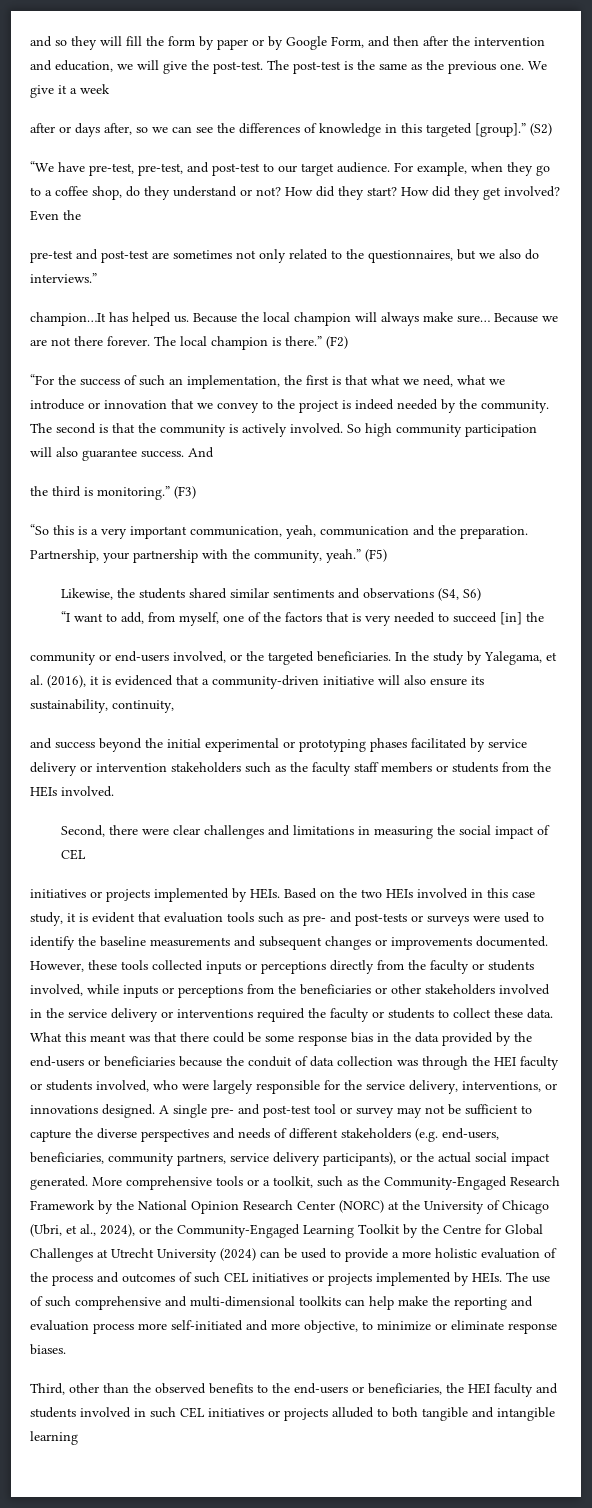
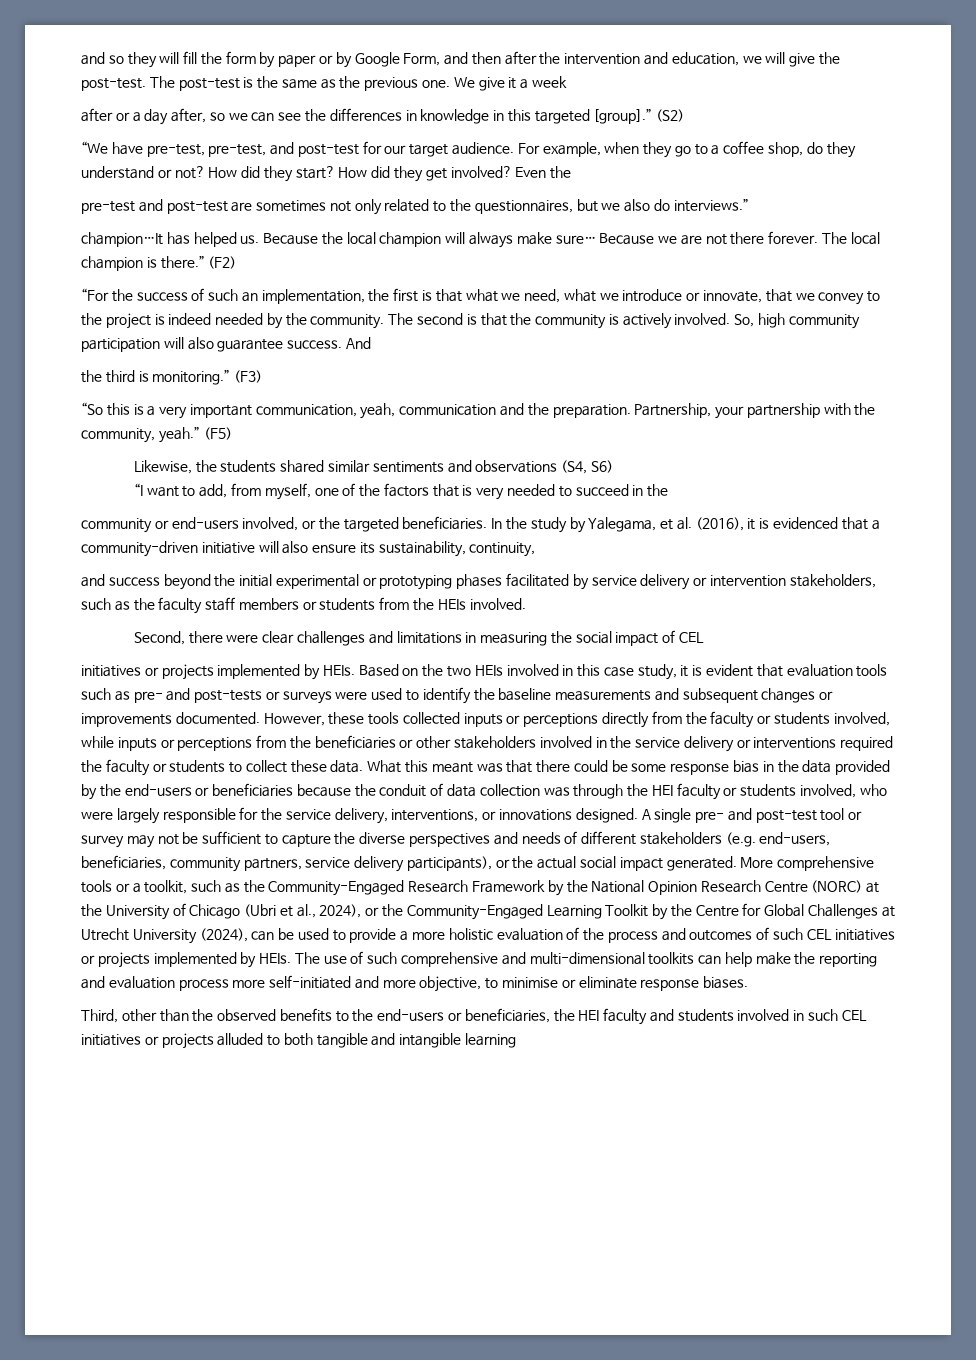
- after or days after, so we can see the differences of knowledge in this targeted [group].”
+ after or a day after, so we can see the differences in knowledge in this targeted [group].”
- “We have pre-test, pre-test, and post-test to our target audience.
+ “We have pre-test, pre-test, and post-test for our target audience.
- “For the success of such an implementation, the first is that what we need, what we introduce or innovation that we convey to the project is indeed needed by the community.
+ “For the success of such an implementation, the first is that what we need, what we introduce or innovate, that we convey to the project is indeed needed by the community.
- So high community participation will also guarantee success.
+ So, high community participation will also guarantee success.
- “I want to add, from myself, one of the factors that is very needed to succeed [in] the
+ “I want to add, from myself, one of the factors that is very needed to succeed in the
- and success beyond the initial experimental or prototyping phases facilitated by service delivery or intervention stakeholders such as the faculty staff members or students from the HEIs involved.
+ and success beyond the initial experimental or prototyping phases facilitated by service delivery or intervention stakeholders, such as the faculty staff members or students from the HEIs involved.
- More comprehensive tools or a toolkit, such as the Community-Engaged Research Framework by the National Opinion Research Center (NORC) at the University of Chicago (Ubri, et al., 2024), or the Community-Engaged Learning Toolkit by the Centre for Global Challenges at Utrecht University (2024) can be used to provide a more holistic evaluation of the process and outcomes of such CEL initiatives or projects implemented by HEIs.
+ More comprehensive tools or a toolkit, such as the Community-Engaged Research Framework by the National Opinion Research Centre (NORC) at the University of Chicago (Ubri et al., 2024), or the Community-Engaged Learning Toolkit by the Centre for Global Challenges at Utrecht University (2024), can be used to provide a more holistic evaluation of the process and outcomes of such CEL initiatives or projects implemented by HEIs.
- The use of such comprehensive and multi-dimensional toolkits can help make the reporting and evaluation process more self-initiated and more objective, to minimize or eliminate response biases.
+ The use of such comprehensive and multi-dimensional toolkits can help make the reporting and evaluation process more self-initiated and more objective, to minimise or eliminate response biases.

